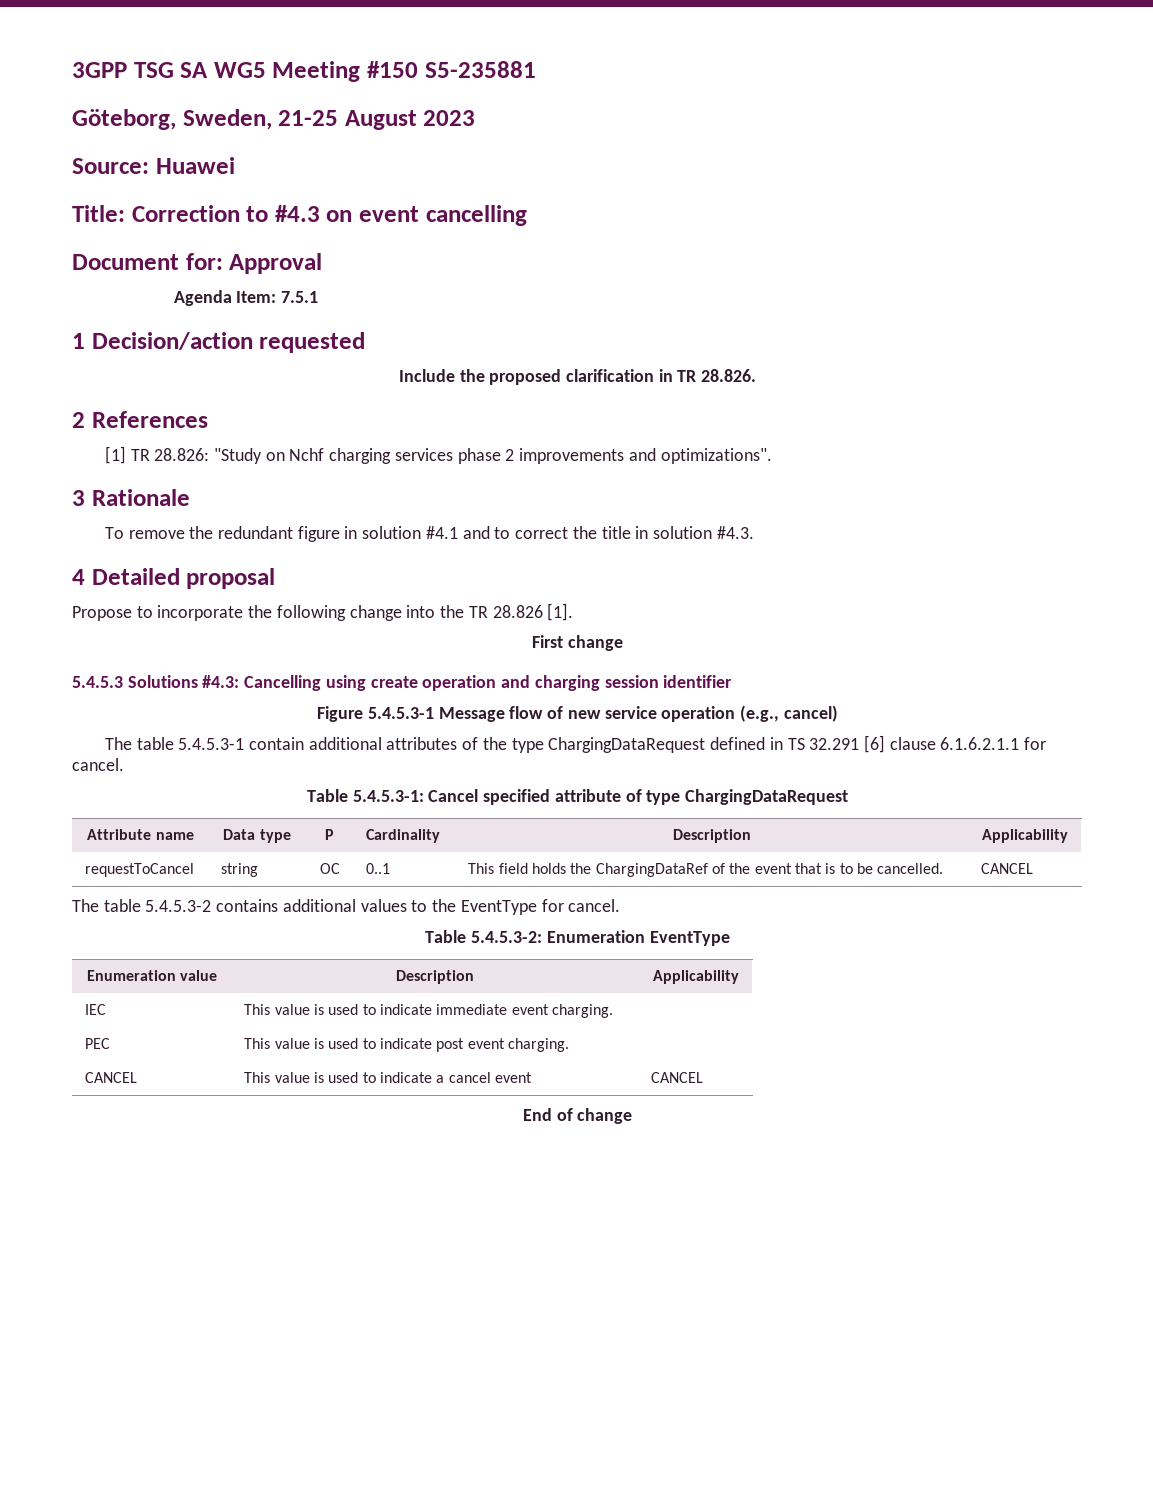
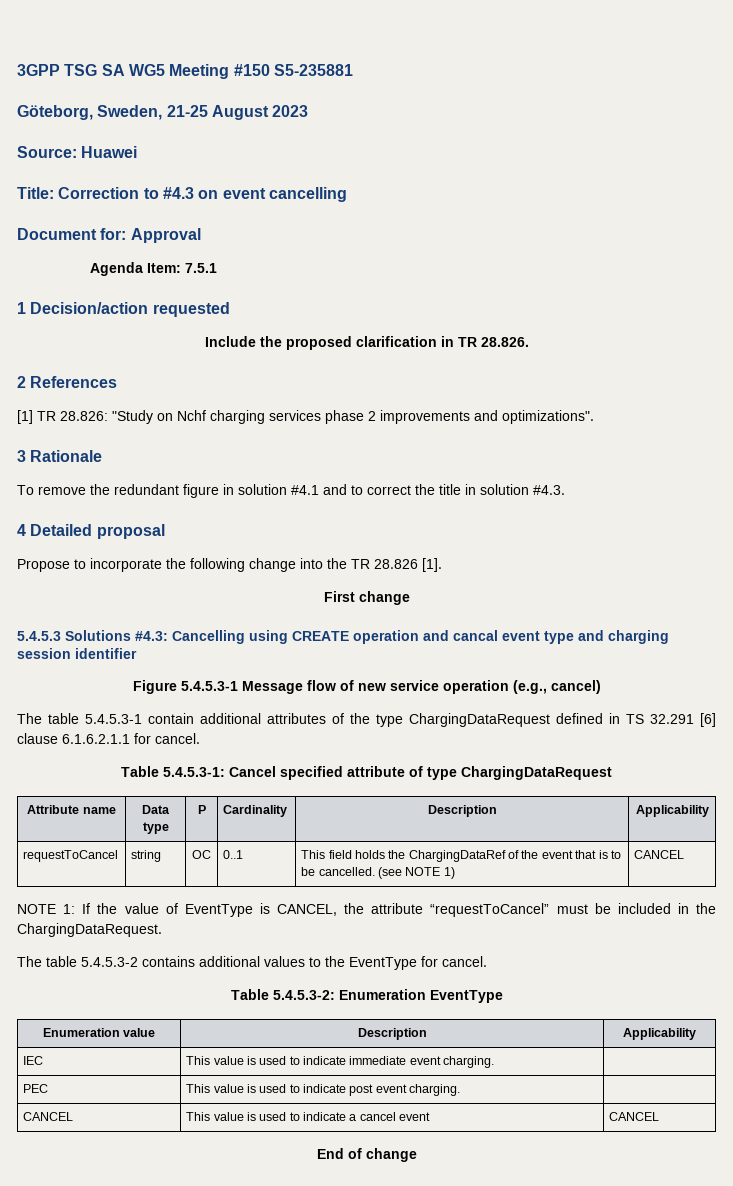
- 5.4.5.3 Solutions #4.3: Cancelling using create operation and charging session identifier
+ 5.4.5.3 Solutions #4.3: Cancelling using CREATE operation and cancal event type and charging session identifier
- requestToCancel | string | OC | 0..1 | This field holds the ChargingDataRef of the event that is to be cancelled. | CANCEL
+ requestToCancel | string | OC | 0..1 | This field holds the ChargingDataRef of the event that is to be cancelled. (see NOTE 1) | CANCEL
+ NOTE 1: If the value of EventType is CANCEL, the attribute “requestToCancel” must be included in the ChargingDataRequest.

